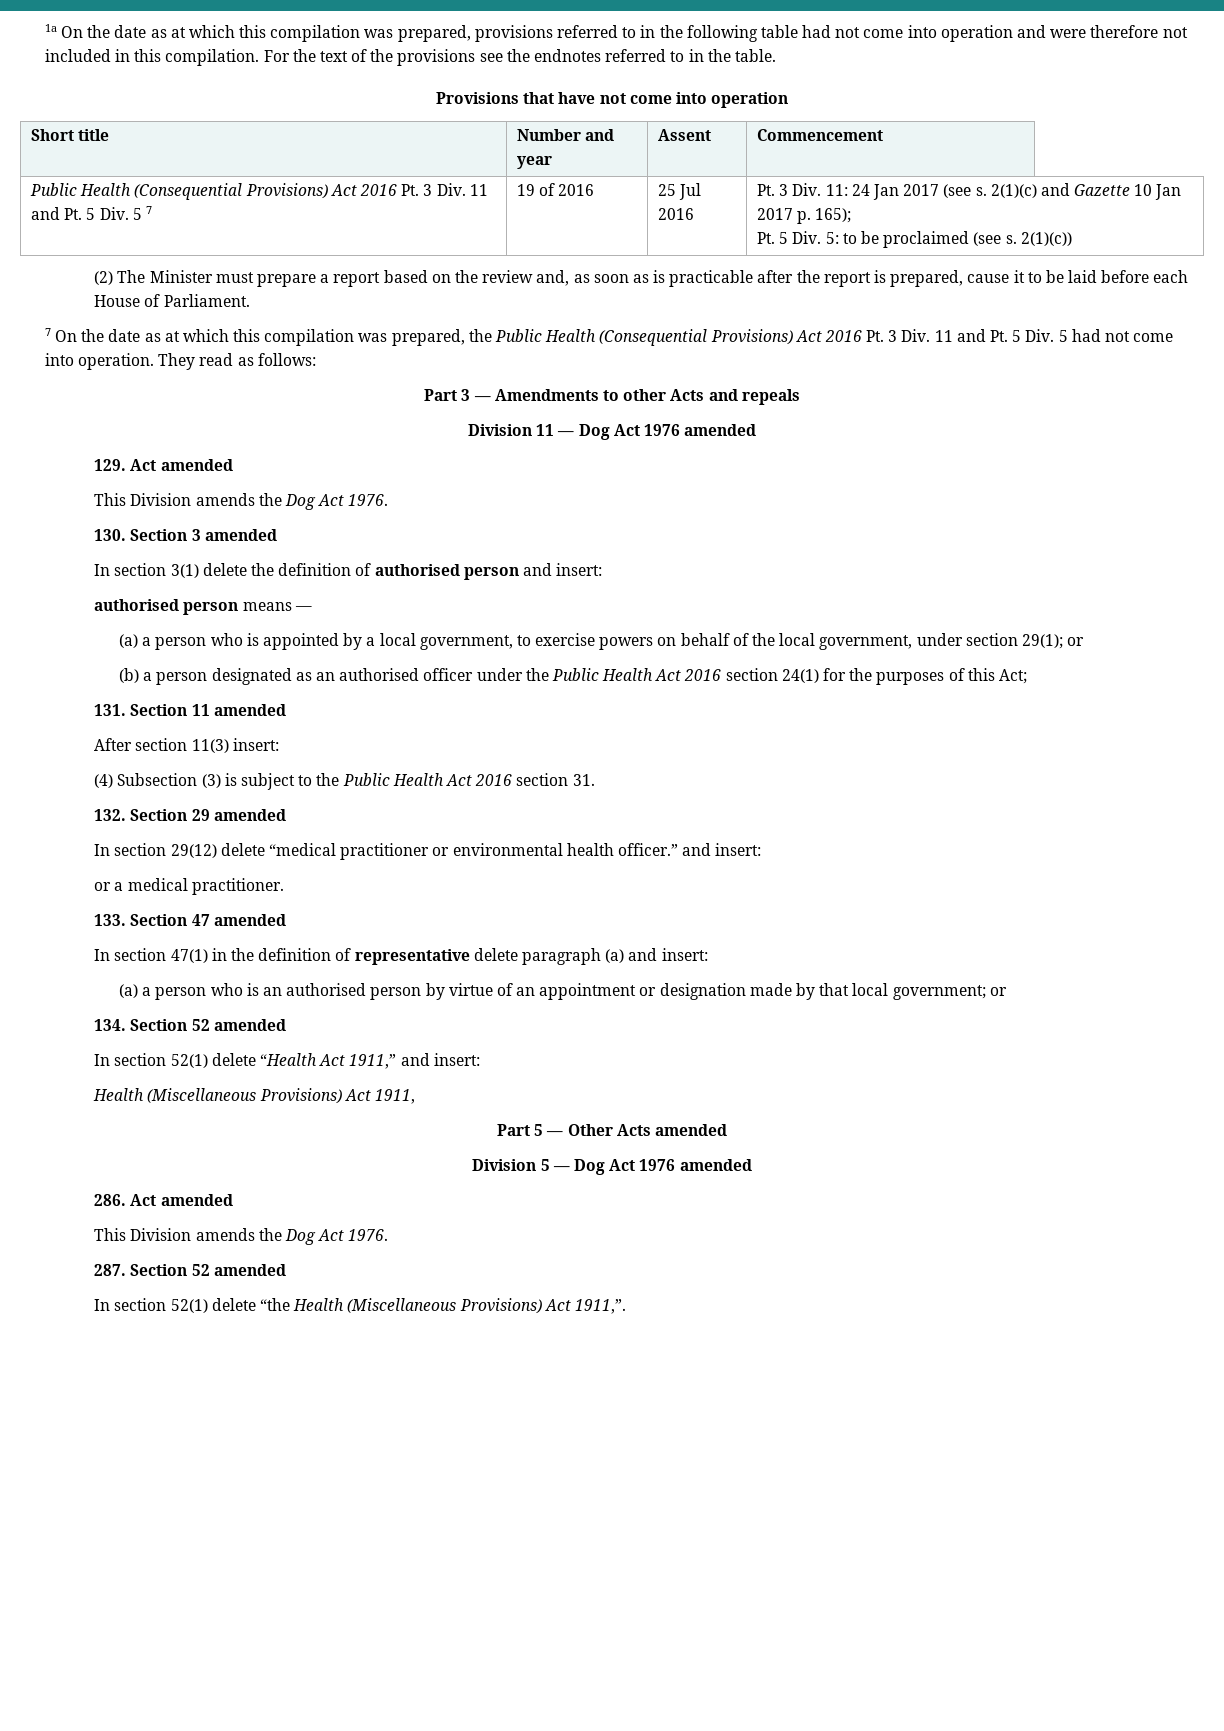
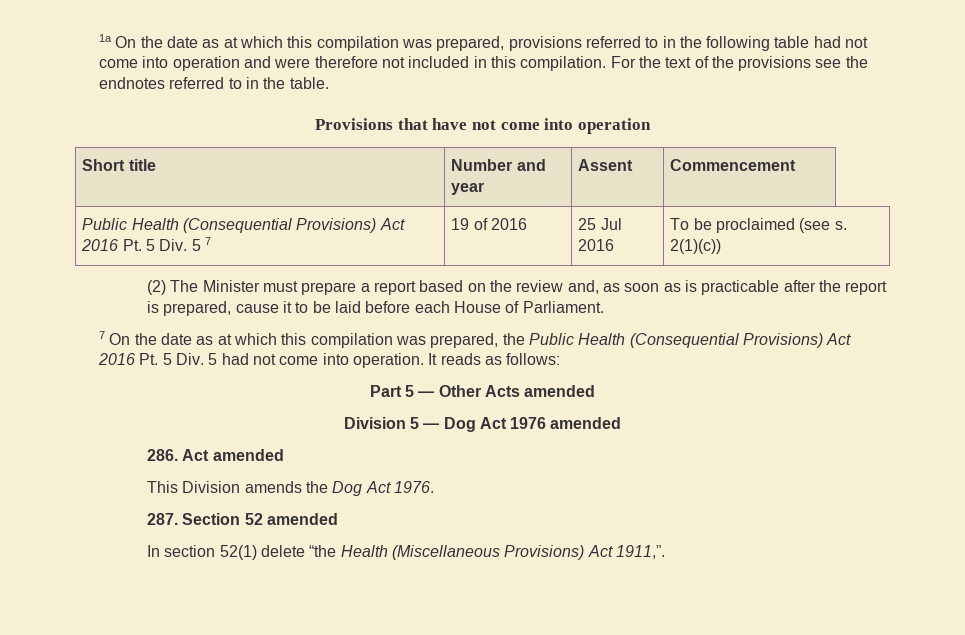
- Public Health (Consequential Provisions) Act 2016 Pt. 3 Div. 11 and Pt. 5 Div. 5 7
+ Public Health (Consequential Provisions) Act 2016 Pt. 5 Div. 5 7
- Pt. 3 Div. 11: 24 Jan 2017 (see s. 2(1)(c) and Gazette 10 Jan 2017 p. 165);
- Pt. 5 Div. 5: to be proclaimed (see s.
+ To be proclaimed (see s.
- 7 On the date as at which this compilation was prepared, the Public Health (Consequential Provisions) Act 2016 Pt. 3 Div. 11 and Pt. 5 Div. 5 had not come into operation.
+ 7 On the date as at which this compilation was prepared, the Public Health (Consequential Provisions) Act 2016 Pt. 5 Div. 5 had not come into operation.
- They read as follows:
+ It reads as follows:
- Part 3 — Amendments to other Acts and repeals
- Division 11 — Dog Act 1976 amended
- 129. Act amended
- This Division amends the Dog Act 1976.
- 130. Section 3 amended
- In section 3(1) delete the definition of authorised person and insert:
- authorised person means —
- (a) a person who is appointed by a local government, to exercise powers on behalf of the local government, under section 29(1); or
- (b) a person designated as an authorised officer under the Public Health Act 2016 section 24(1) for the purposes of this Act;
- 131. Section 11 amended
- After section 11(3) insert:
- (4) Subsection (3) is subject to the Public Health Act 2016 section 31.
- 132. Section 29 amended
- In section 29(12) delete “medical practitioner or environmental health officer.” and insert:
- or a medical practitioner.
- 133. Section 47 amended
- In section 47(1) in the definition of representative delete paragraph (a) and insert:
- (a) a person who is an authorised person by virtue of an appointment or designation made by that local government; or
- 134. Section 52 amended
- In section 52(1) delete “Health Act 1911,” and insert:
- Health (Miscellaneous Provisions) Act 1911,

